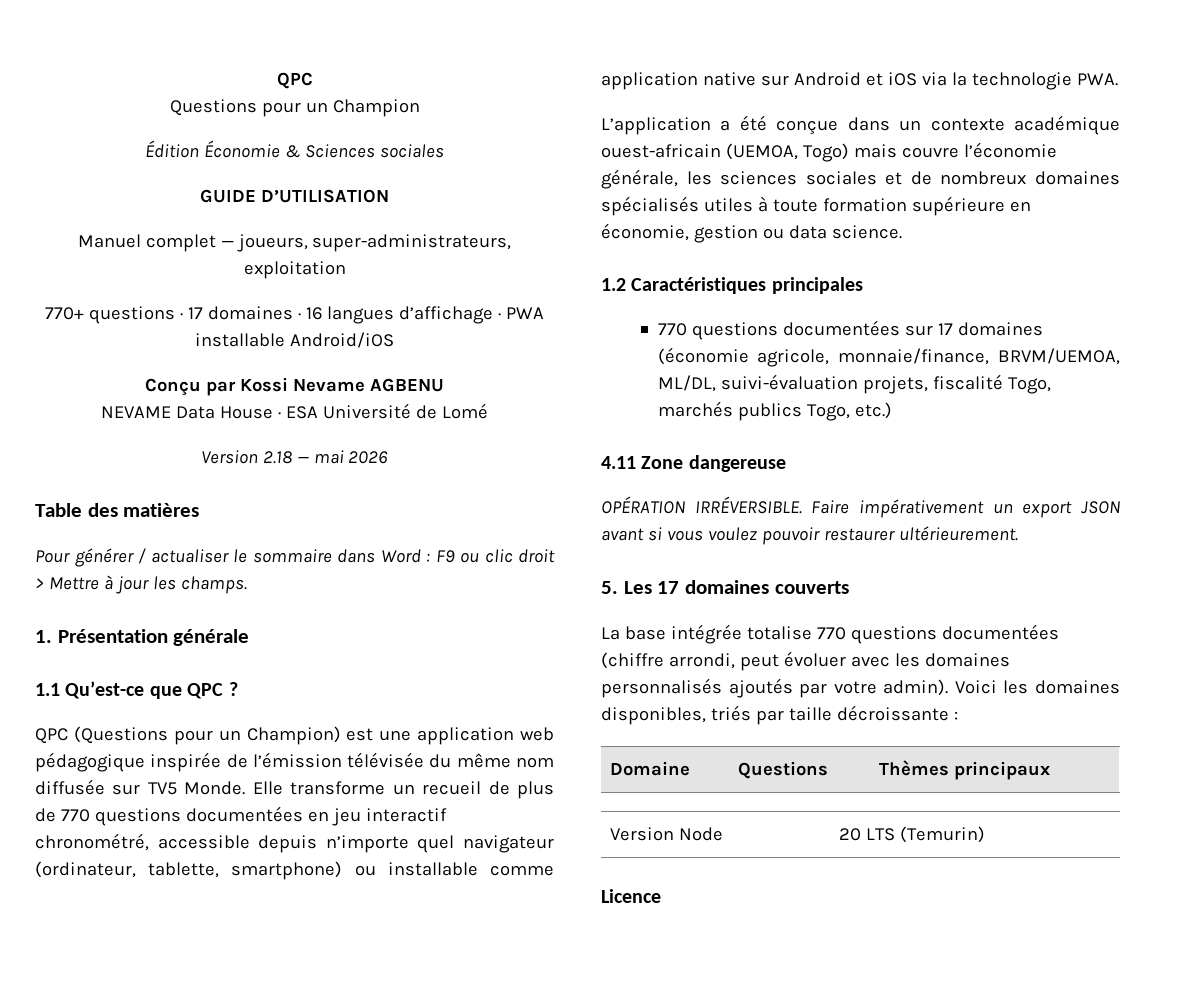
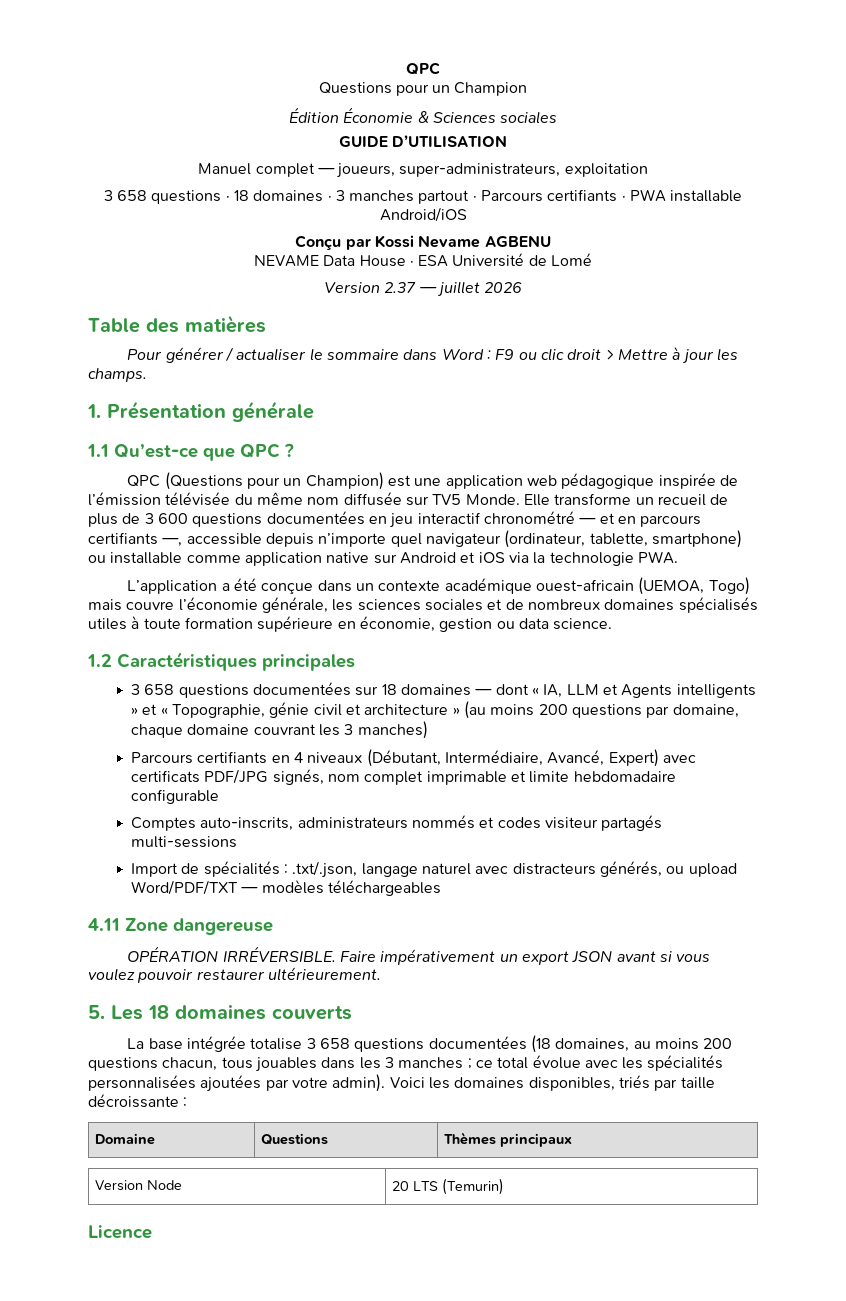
- 770+ questions · 17 domaines · 16 langues d’affichage · PWA installable Android/iOS
+ 3 658 questions · 18 domaines · 3 manches partout · Parcours certifiants · PWA installable Android/iOS
- Version 2.18 — mai 2026
+ Version 2.37 — juillet 2026
- Elle transforme un recueil de plus de 770 questions documentées en jeu interactif chronométré, accessible depuis n’importe quel navigateur (ordinateur, tablette, smartphone) ou installable comme application native sur Android et iOS via la technologie PWA.
+ Elle transforme un recueil de plus de 3 600 questions documentées en jeu interactif chronométré — et en parcours certifiants —, accessible depuis n’importe quel navigateur (ordinateur, tablette, smartphone) ou installable comme application native sur Android et iOS via la technologie PWA.
- 770 questions documentées sur 17 domaines (économie agricole, monnaie/finance, BRVM/UEMOA, ML/DL, suivi-évaluation projets, fiscalité Togo, marchés publics Togo, etc.)
+ 3 658 questions documentées sur 18 domaines — dont « IA, LLM et Agents intelligents » et « Topographie, génie civil et architecture » (au moins 200 questions par domaine, chaque domaine couvrant les 3 manches)
+ Parcours certifiants en 4 niveaux (Débutant, Intermédiaire, Avancé, Expert) avec certificats PDF/JPG signés, nom complet imprimable et limite hebdomadaire configurable
+ Comptes auto-inscrits, administrateurs nommés et codes visiteur partagés multi-sessions
+ Import de spécialités : .txt/.json, langage naturel avec distracteurs générés, ou upload Word/PDF/TXT — modèles téléchargeables
- 5. Les 17 domaines couverts
+ 5. Les 18 domaines couverts
- La base intégrée totalise 770 questions documentées (chiffre arrondi, peut évoluer avec les domaines personnalisés ajoutés par votre admin).
+ La base intégrée totalise 3 658 questions documentées (18 domaines, au moins 200 questions chacun, tous jouables dans les 3 manches ; ce total évolue avec les spécialités personnalisées ajoutées par votre admin).

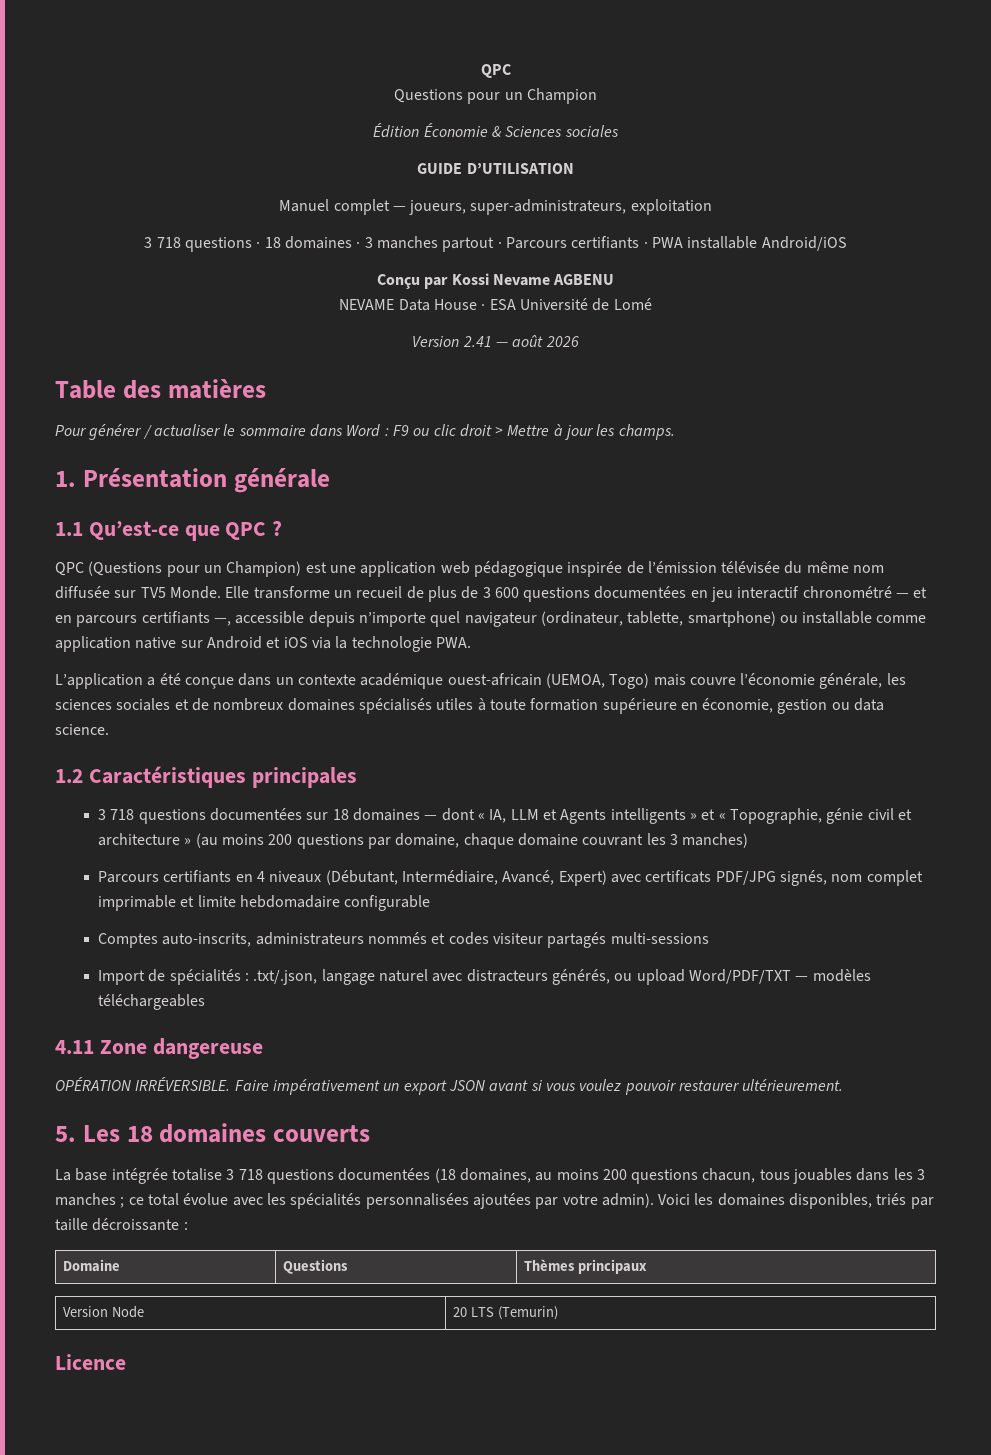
- 3 658 questions · 18 domaines · 3 manches partout · Parcours certifiants · PWA installable Android/iOS
+ 3 718 questions · 18 domaines · 3 manches partout · Parcours certifiants · PWA installable Android/iOS
- Version 2.37 — juillet 2026
+ Version 2.41 — août 2026
- 3 658 questions documentées sur 18 domaines — dont « IA, LLM et Agents intelligents » et « Topographie, génie civil et architecture » (au moins 200 questions par domaine, chaque domaine couvrant les 3 manches)
+ 3 718 questions documentées sur 18 domaines — dont « IA, LLM et Agents intelligents » et « Topographie, génie civil et architecture » (au moins 200 questions par domaine, chaque domaine couvrant les 3 manches)
- La base intégrée totalise 3 658 questions documentées (18 domaines, au moins 200 questions chacun, tous jouables dans les 3 manches ; ce total évolue avec les spécialités personnalisées ajoutées par votre admin).
+ La base intégrée totalise 3 718 questions documentées (18 domaines, au moins 200 questions chacun, tous jouables dans les 3 manches ; ce total évolue avec les spécialités personnalisées ajoutées par votre admin).

